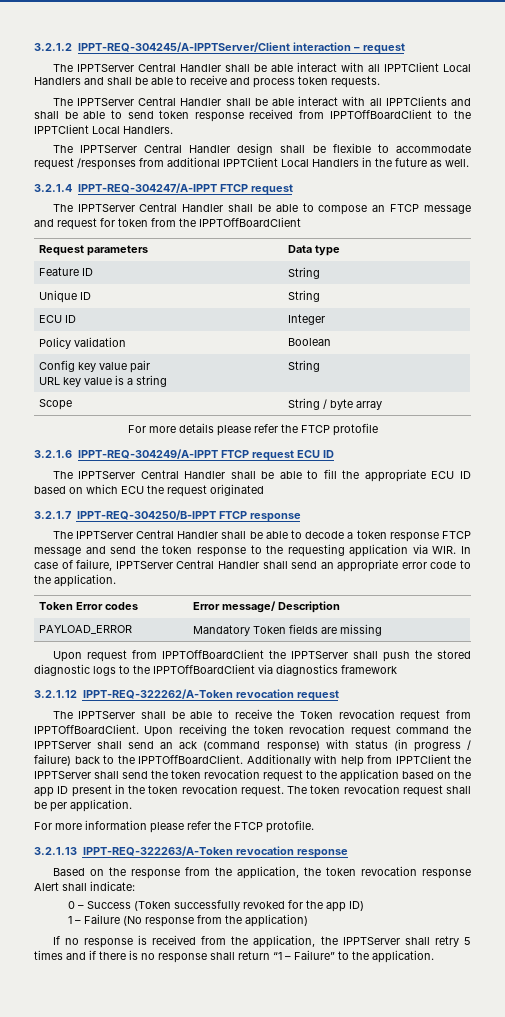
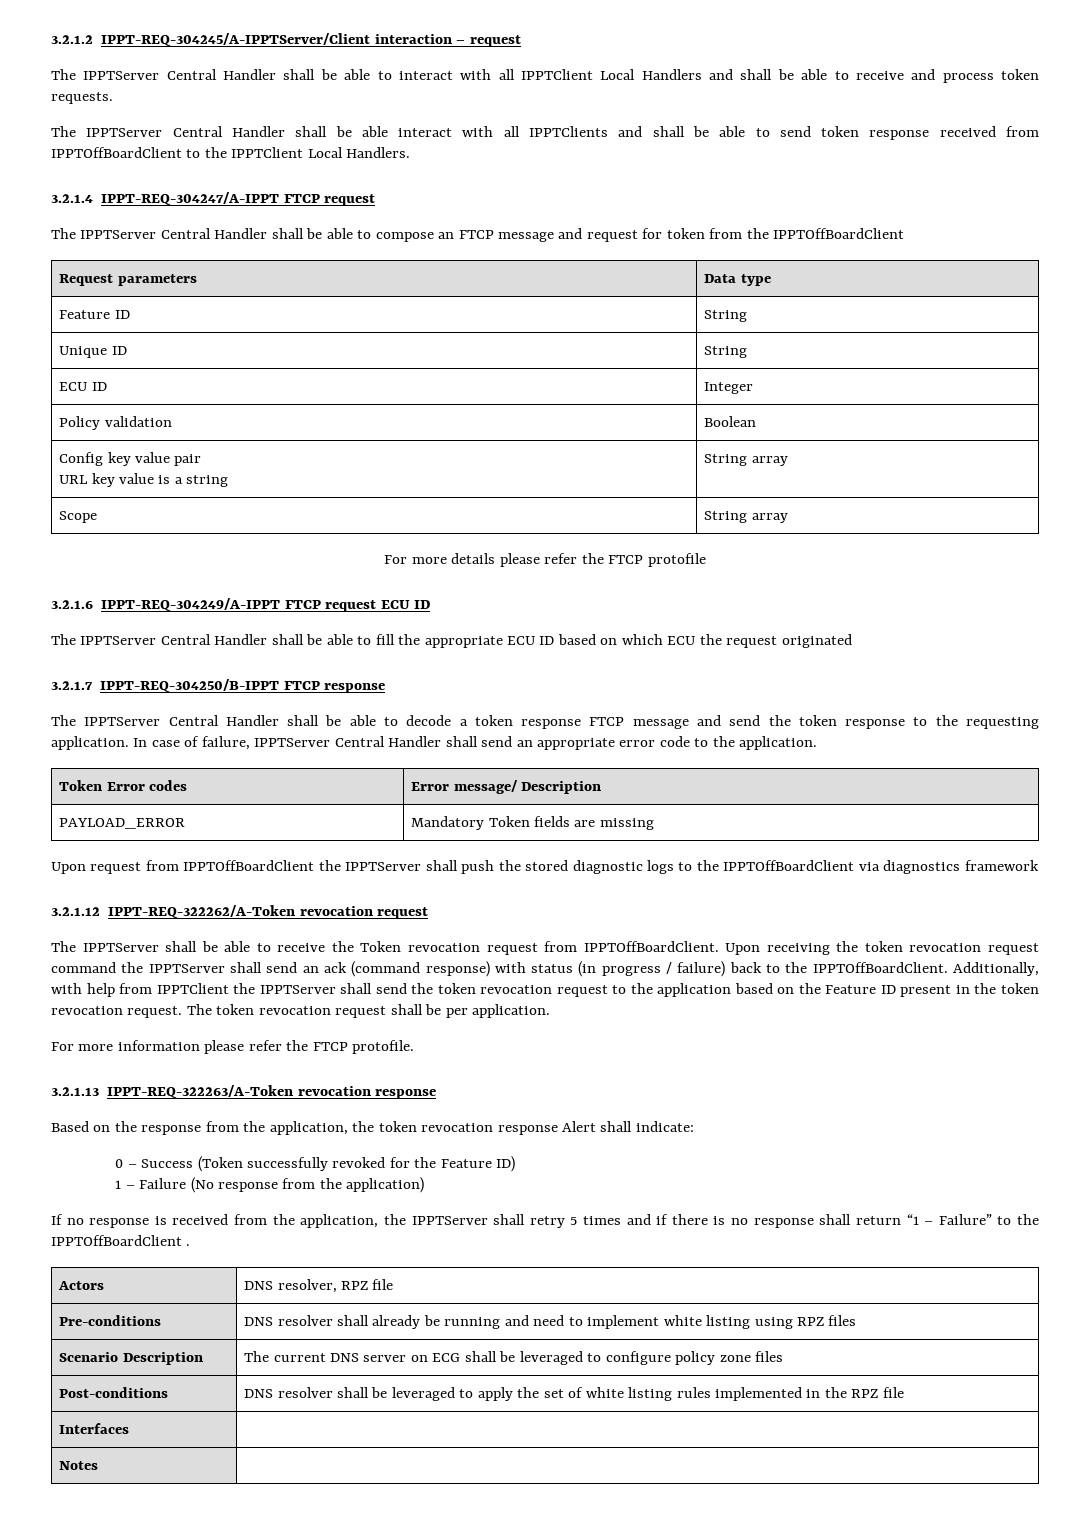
- The IPPTServer Central Handler shall be able interact with all IPPTClient Local Handlers and shall be able to receive and process token requests.
+ The IPPTServer Central Handler shall be able to interact with all IPPTClient Local Handlers and shall be able to receive and process token requests.
- The IPPTServer Central Handler design shall be flexible to accommodate request /responses from additional IPPTClient Local Handlers in the future as well.
  Config key value pair
- URL key value is a string | String
+ URL key value is a string | String array
- Scope | String / byte array
+ Scope | String array
- The IPPTServer Central Handler shall be able to decode a token response FTCP message and send the token response to the requesting application via WIR. In case of failure, IPPTServer Central Handler shall send an appropriate error code to the application.
+ The IPPTServer Central Handler shall be able to decode a token response FTCP message and send the token response to the requesting application. In case of failure, IPPTServer Central Handler shall send an appropriate error code to the application.
- Additionally with help from IPPTClient the IPPTServer shall send the token revocation request to the application based on the app ID present in the token revocation request.
+ Additionally, with help from IPPTClient the IPPTServer shall send the token revocation request to the application based on the Feature ID present in the token revocation request.
- 0 – Success (Token successfully revoked for the app ID)
+ 0 – Success (Token successfully revoked for the Feature ID)
- If no response is received from the application, the IPPTServer shall retry 5 times and if there is no response shall return “1 – Failure” to the application.
+ If no response is received from the application, the IPPTServer shall retry 5 times and if there is no response shall return “1 – Failure” to the IPPTOffBoardClient .
+ Actors | DNS resolver, RPZ file
+ Pre-conditions | DNS resolver shall already be running and need to implement white listing using RPZ files
+ Scenario Description | The current DNS server on ECG shall be leveraged to configure policy zone files
+ Post-conditions | DNS resolver shall be leveraged to apply the set of white listing rules implemented in the RPZ file
+ Interfaces |
+ Notes |

